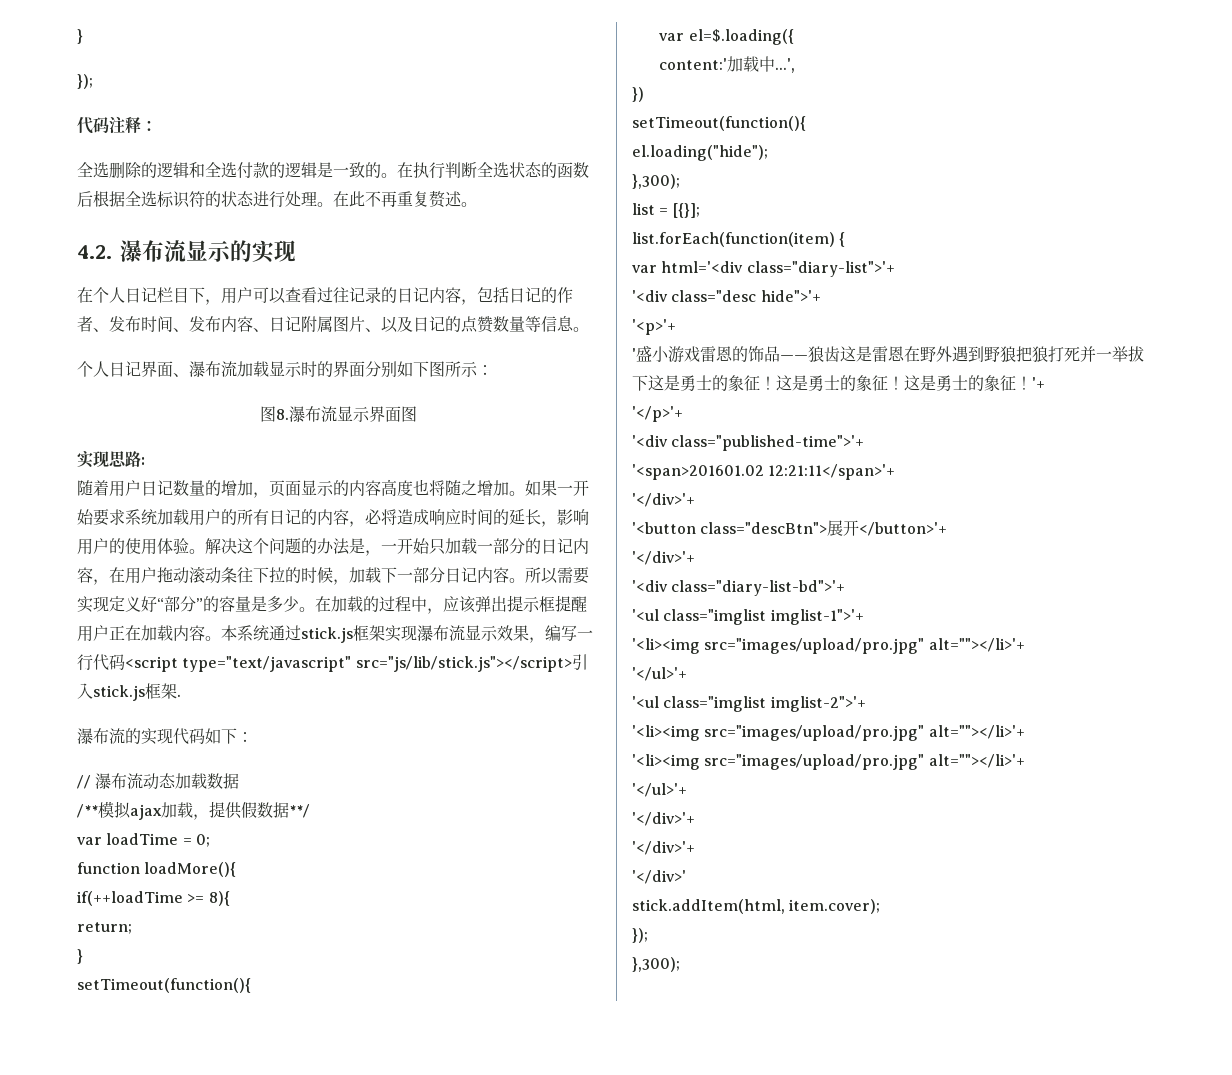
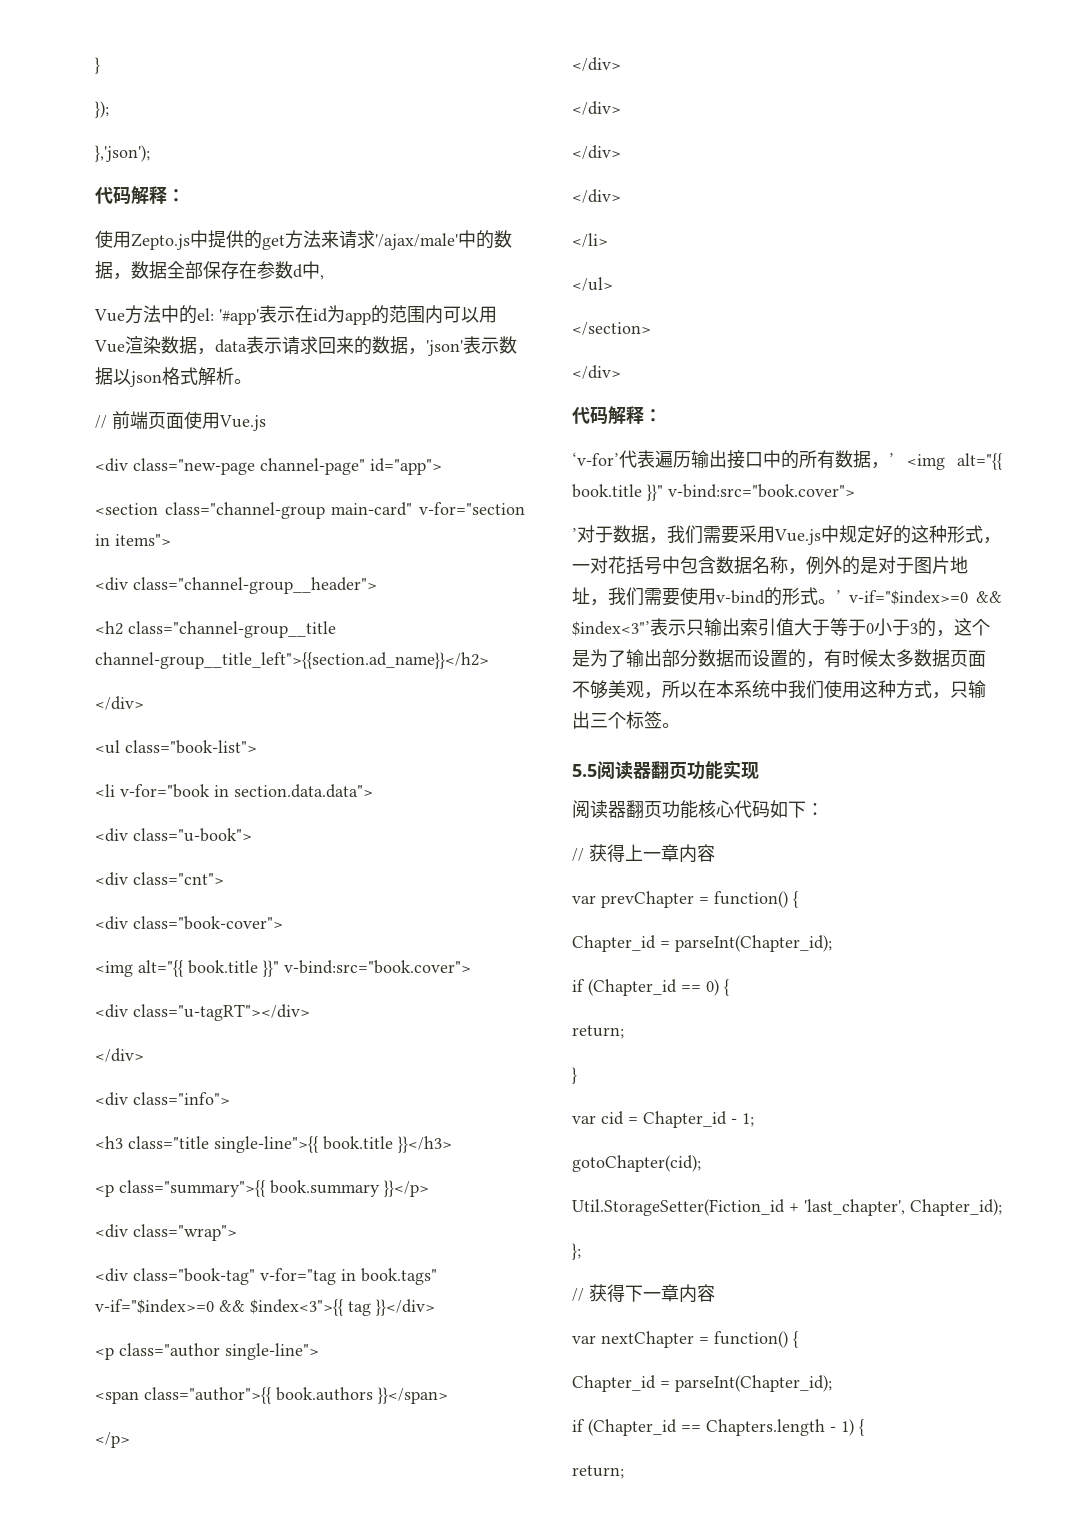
- 代码注释：
- 全选删除的逻辑和全选付款的逻辑是一致的。在执行判断全选状态的函数后根据全选标识符的状态进行处理。在此不再重复赘述。
- 4.2.瀑布流显示的实现
- 在个人日记栏目下，用户可以查看过往记录的日记内容，包括日记的作者、发布时间、发布内容、日记附属图片、以及日记的点赞数量等信息。
- 个人日记界面、瀑布流加载显示时的界面分别如下图所示：
- 图8.瀑布流显示界面图
- 实现思路:
- 随着用户日记数量的增加，页面显示的内容高度也将随之增加。如果一开始要求系统加载用户的所有日记的内容，必将造成响应时间的延长，影响用户的使用体验。解决这个问题的办法是，一开始只加载一部分的日记内容，在用户拖动滚动条往下拉的时候，加载下一部分日记内容。所以需要实现定义好“部分”的容量是多少。在加载的过程中，应该弹出提示框提醒用户正在加载内容。本系统通过stick.js框架实现瀑布流显示效果，编写一行代码<script type="text/javascript" src="js/lib/stick.js"></script>引入stick.js框架.
- 瀑布流的实现代码如下：
- // 瀑布流动态加载数据
- /**模拟ajax加载，提供假数据**/
- var loadTime = 0;
- function loadMore(){
- if(++loadTime >= 8){
+ },'json');
+ 代码解释：
+ 使用Zepto.js中提供的get方法来请求'/ajax/male'中的数据，数据全部保存在参数d中,
+ Vue方法中的el: '#app'表示在id为app的范围内可以用Vue渲染数据，data表示请求回来的数据，'json'表示数据以json格式解析。
+ // 前端页面使用Vue.js
+ <div class="new-page channel-page" id="app">
+ <section class="channel-group main-card" v-for="section in items">
+ <div class="channel-group__header">
+ <h2 class="channel-group__title channel-group__title_left">{{section.ad_name}}</h2>
+ </div>
+ <ul class="book-list">
+ <li v-for="book in section.data.data">
+ <div class="u-book">
+ <div class="cnt">
+ <div class="book-cover">
+ <img alt="{{ book.title }}" v-bind:src="book.cover">
+ <div class="u-tagRT"></div>
+ </div>
+ <div class="info">
+ <h3 class="title single-line">{{ book.title }}</h3>
+ <p class="summary">{{ book.summary }}</p>
+ <div class="wrap">
+ <div class="book-tag" v-for="tag in book.tags" v-if="$index>=0 && $index<3">{{ tag }}</div>
+ <p class="author single-line">
+ <span class="author">{{ book.authors }}</span>
+ </p>
+ </div>
+ </div>
+ </div>
+ </div>
+ </li>
+ </ul>
+ </section>
+ </div>
+ 代码解释：
+ ‘v-for’代表遍历输出接口中的所有数据，’ <img alt="{{ book.title }}" v-bind:src="book.cover">
+ ’对于数据，我们需要采用Vue.js中规定好的这种形式，一对花括号中包含数据名称，例外的是对于图片地址，我们需要使用v-bind的形式。’ v-if="$index>=0 && $index<3"’表示只输出索引值大于等于0小于3的，这个是为了输出部分数据而设置的，有时候太多数据页面不够美观，所以在本系统中我们使用这种方式，只输出三个标签。
+ 5.5阅读器翻页功能实现
+ 阅读器翻页功能核心代码如下：
+ // 获得上一章内容
+ var prevChapter = function() {
+ Chapter_id = parseInt(Chapter_id);
+ if (Chapter_id == 0) {
  return;
  }
- setTimeout(function(){
- var el=$.loading({
- content:'加载中...',
- })
- setTimeout(function(){
- el.loading("hide");
- },300);
- list = [{}];
- list.forEach(function(item) {
- var html='<div class="diary-list">'+
- '<div class="desc hide">'+
- '<p>'+
- '盛小游戏雷恩的饰品——狼齿这是雷恩在野外遇到野狼把狼打死并一举拔下这是勇士的象征！这是勇士的象征！这是勇士的象征！'+
- '</p>'+
- '<div class="published-time">'+
- '<span>201601.02 12:21:11</span>'+
- '</div>'+
- '<button class="descBtn">展开</button>'+
- '</div>'+
- '<div class="diary-list-bd">'+
- '<ul class="imglist imglist-1">'+
- '<li><img src="images/upload/pro.jpg" alt=""></li>'+
- '</ul>'+
- '<ul class="imglist imglist-2">'+
- '<li><img src="images/upload/pro.jpg" alt=""></li>'+
- '<li><img src="images/upload/pro.jpg" alt=""></li>'+
- '</ul>'+
- '</div>'+
- '</div>'+
- '</div>'
- stick.addItem(html, item.cover);
- });
- },300);
+ var cid = Chapter_id - 1;
+ gotoChapter(cid);
+ Util.StorageSetter(Fiction_id + 'last_chapter', Chapter_id);
+ };
+ // 获得下一章内容
+ var nextChapter = function() {
+ Chapter_id = parseInt(Chapter_id);
+ if (Chapter_id == Chapters.length - 1) {
+ return;

